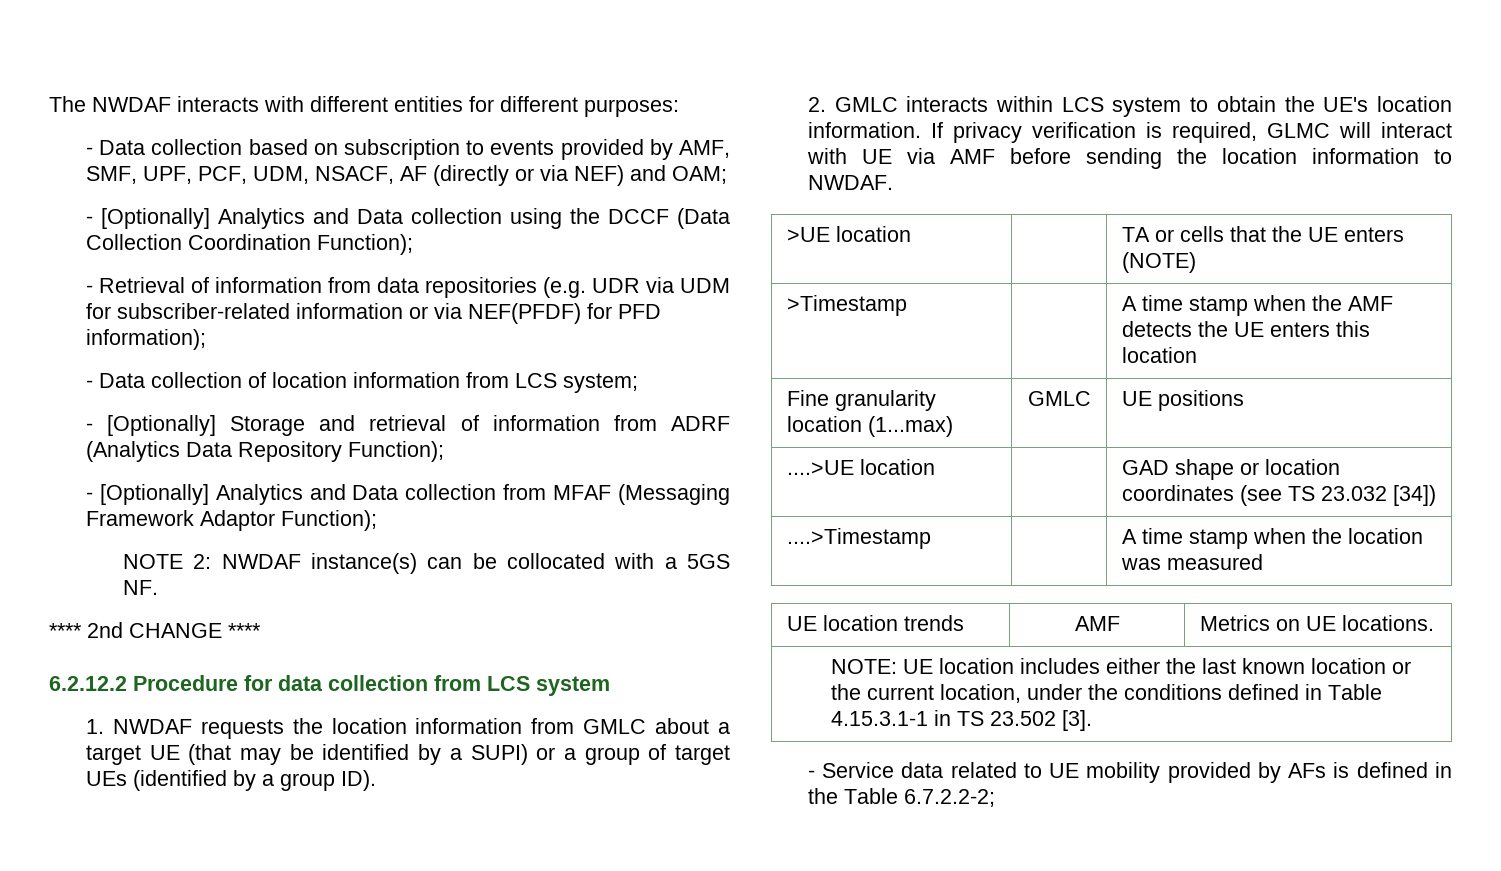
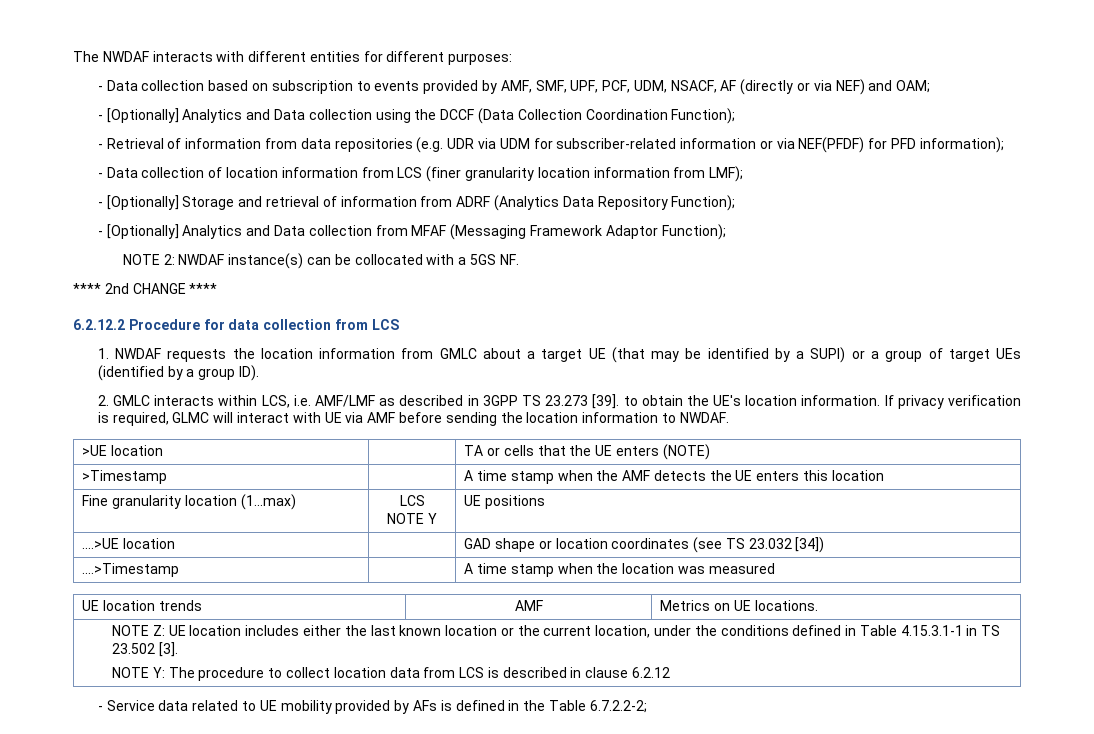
- - Data collection of location information from LCS system;
+ - Data collection of location information from LCS (finer granularity location information from LMF);
- 6.2.12.2 Procedure for data collection from LCS system
+ 6.2.12.2 Procedure for data collection from LCS
- 2. GMLC interacts within LCS system to obtain the UE's location information.
+ 2. GMLC interacts within LCS, i.e. AMF/LMF as described in 3GPP TS 23.273 [39]. to obtain the UE's location information.
- Fine granularity location (1...max) | GMLC | UE positions
+ Fine granularity location (1...max) | LCS
+ NOTE Y | UE positions
- NOTE: UE location includes either the last known location or the current location, under the conditions defined in Table 4.15.3.1-1 in TS 23.502 [3].
+ NOTE Z: UE location includes either the last known location or the current location, under the conditions defined in Table 4.15.3.1-1 in TS 23.502 [3].
+ NOTE Y: The procedure to collect location data from LCS is described in clause 6.2.12

